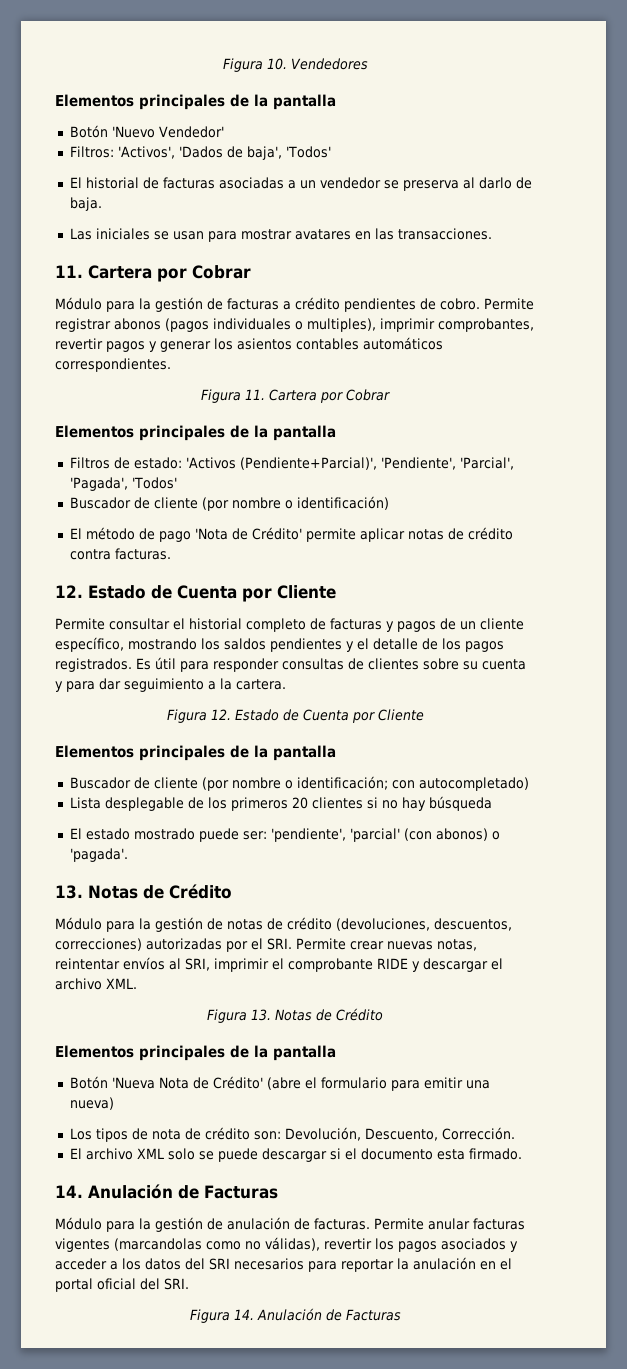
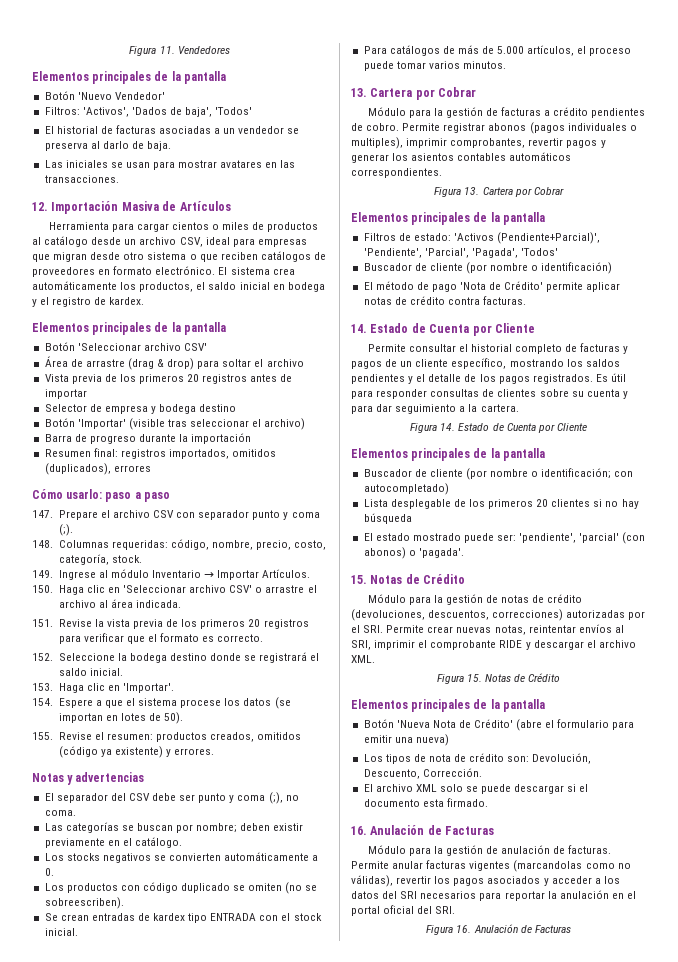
- Figura 10. Vendedores
+ Figura 11. Vendedores
  Las iniciales se usan para mostrar avatares en las transacciones.
- 11. Cartera por Cobrar
+ 12. Importación Masiva de Artículos
+ Herramienta para cargar cientos o miles de productos al catálogo desde un archivo CSV, ideal para empresas que migran desde otro sistema o que reciben catálogos de proveedores en formato electrónico. El sistema crea automáticamente los productos, el saldo inicial en bodega y el registro de kardex.
+ Elementos principales de la pantalla
+ Botón 'Seleccionar archivo CSV'
+ Área de arrastre (drag & drop) para soltar el archivo
+ Vista previa de los primeros 20 registros antes de importar
+ Selector de empresa y bodega destino
+ Botón 'Importar' (visible tras seleccionar el archivo)
+ Barra de progreso durante la importación
+ Resumen final: registros importados, omitidos (duplicados), errores
+ Cómo usarlo: paso a paso
+ 147. Prepare el archivo CSV con separador punto y coma (;).
+ 148. Columnas requeridas: código, nombre, precio, costo, categoría, stock.
+ 149. Ingrese al módulo Inventario → Importar Artículos.
+ 150. Haga clic en 'Seleccionar archivo CSV' o arrastre el archivo al área indicada.
+ 151. Revise la vista previa de los primeros 20 registros para verificar que el formato es correcto.
+ 152. Seleccione la bodega destino donde se registrará el saldo inicial.
+ 153. Haga clic en 'Importar'.
+ 154. Espere a que el sistema procese los datos (se importan en lotes de 50).
+ 155. Revise el resumen: productos creados, omitidos (código ya existente) y errores.
+ Notas y advertencias
+ El separador del CSV debe ser punto y coma (;), no coma.
+ Las categorías se buscan por nombre; deben existir previamente en el catálogo.
+ Los stocks negativos se convierten automáticamente a 0.
+ Los productos con código duplicado se omiten (no se sobreescriben).
+ Se crean entradas de kardex tipo ENTRADA con el stock inicial.
+ Para catálogos de más de 5.000 artículos, el proceso puede tomar varios minutos.
+ 13. Cartera por Cobrar
- Figura 11. Cartera por Cobrar
+ Figura 13. Cartera por Cobrar
  El método de pago 'Nota de Crédito' permite aplicar notas de crédito contra facturas.
- 12. Estado de Cuenta por Cliente
+ 14. Estado de Cuenta por Cliente
- Figura 12. Estado de Cuenta por Cliente
+ Figura 14. Estado de Cuenta por Cliente
  El estado mostrado puede ser: 'pendiente', 'parcial' (con abonos) o 'pagada'.
- 13. Notas de Crédito
+ 15. Notas de Crédito
- Figura 13. Notas de Crédito
+ Figura 15. Notas de Crédito
  El archivo XML solo se puede descargar si el documento esta firmado.
- 14. Anulación de Facturas
+ 16. Anulación de Facturas
- Figura 14. Anulación de Facturas
+ Figura 16. Anulación de Facturas

